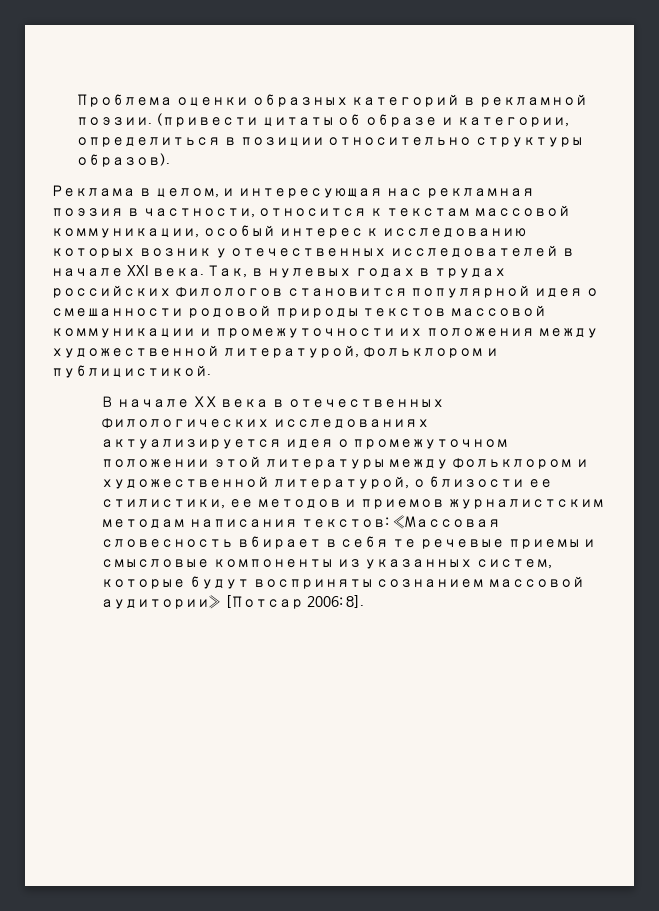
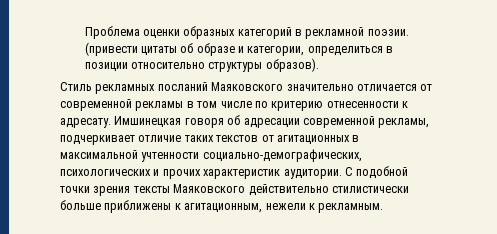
- Реклама в целом, и интересующая нас рекламная поэзия в частности, относится к текстам массовой коммуникации, особый интерес к исследованию которых возник у отечественных исследователей в начале XXI века. Так, в нулевых годах в трудах российских филологов становится популярной идея о смешанности родовой природы текстов массовой коммуникации и промежуточности их положения между художественной литературой, фольклором и публицистикой.
- В начале ХХ века в отечественных филологических исследованиях актуализируется идея о промежуточном положении этой литературы между фольклором и художественной литературой, о близости ее стилистики, ее методов и приемов журналистским методам написания текстов: «Массовая словесность вбирает в себя те речевые приемы и смысловые компоненты из указанных систем, которые будут восприняты сознанием массовой аудитории» [Потсар 2006: 8].
+ Стиль рекламных посланий Маяковского значительно отличается от современной рекламы в том числе по критерию отнесенности к адресату. Имшинецкая говоря об адресации современной рекламы, подчеркивает отличие таких текстов от агитационных в максимальной учтенности социально-демографических, психологических и прочих характеристик аудитории. С подобной точки зрения тексты Маяковского действительно стилистически больше приближены к агитационным, нежели к рекламным.

